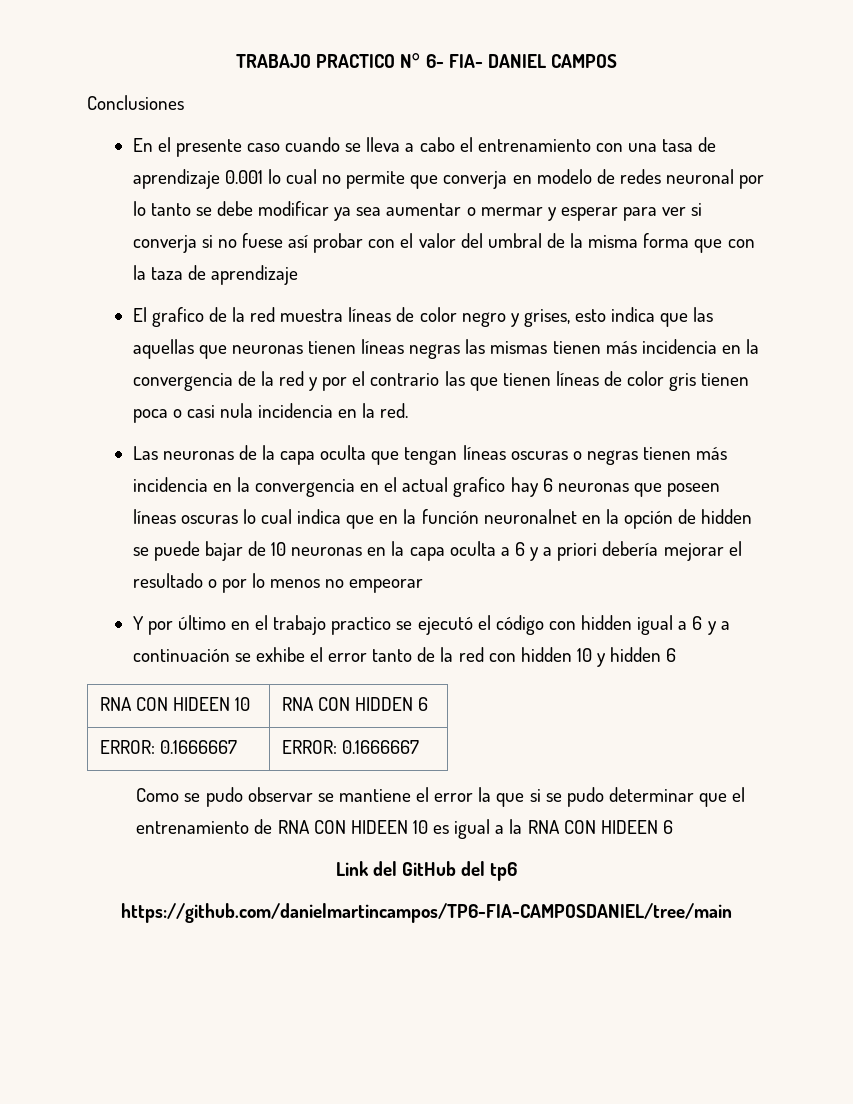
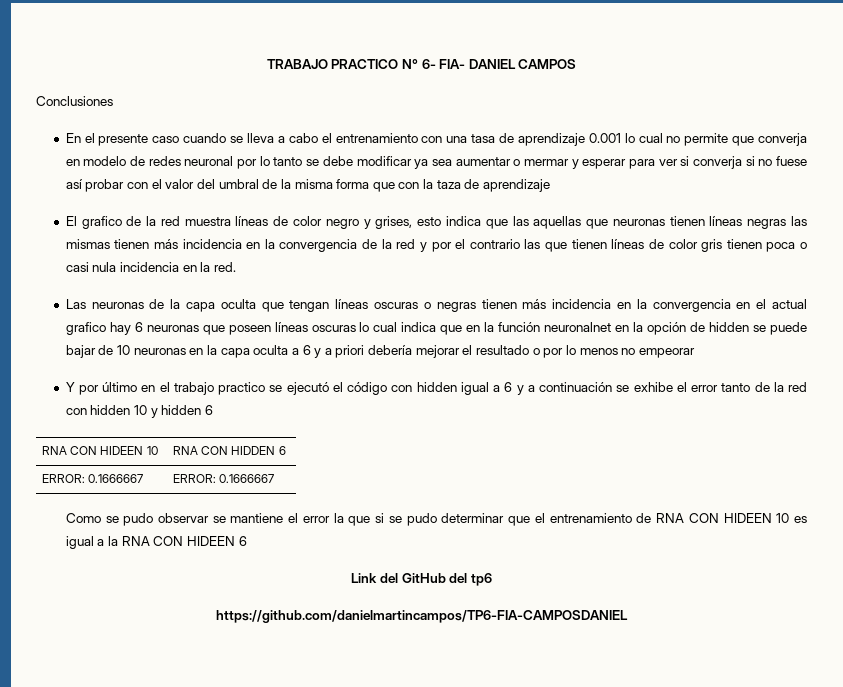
- https://github.com/danielmartincampos/TP6-FIA-CAMPOSDANIEL/tree/main
+ https://github.com/danielmartincampos/TP6-FIA-CAMPOSDANIEL

